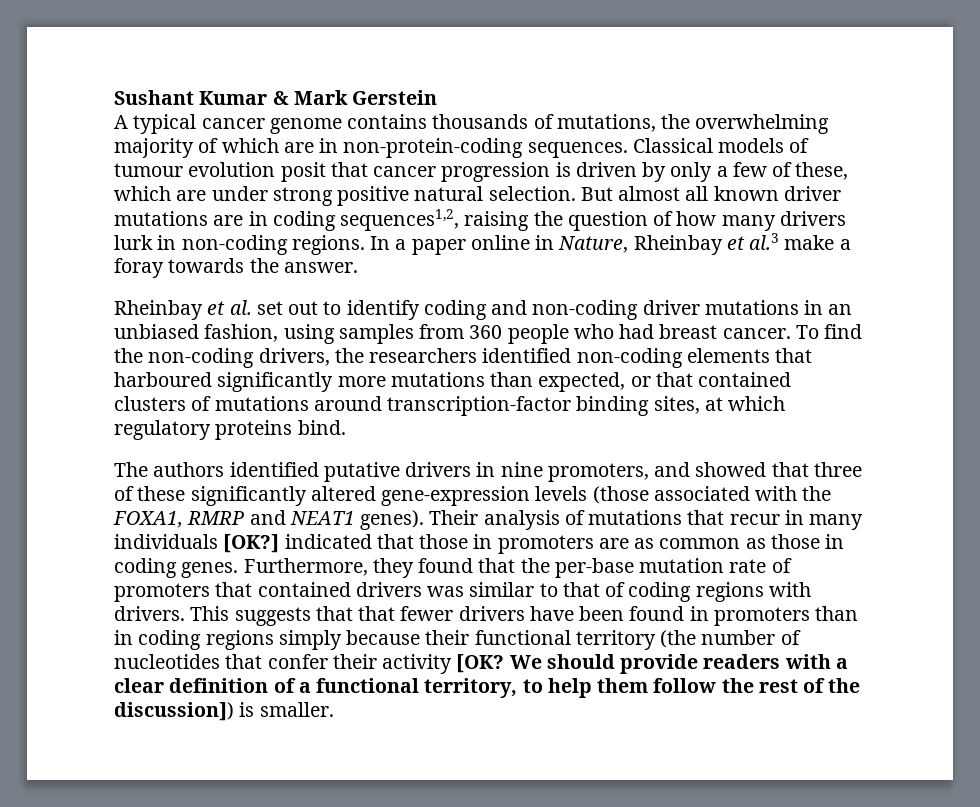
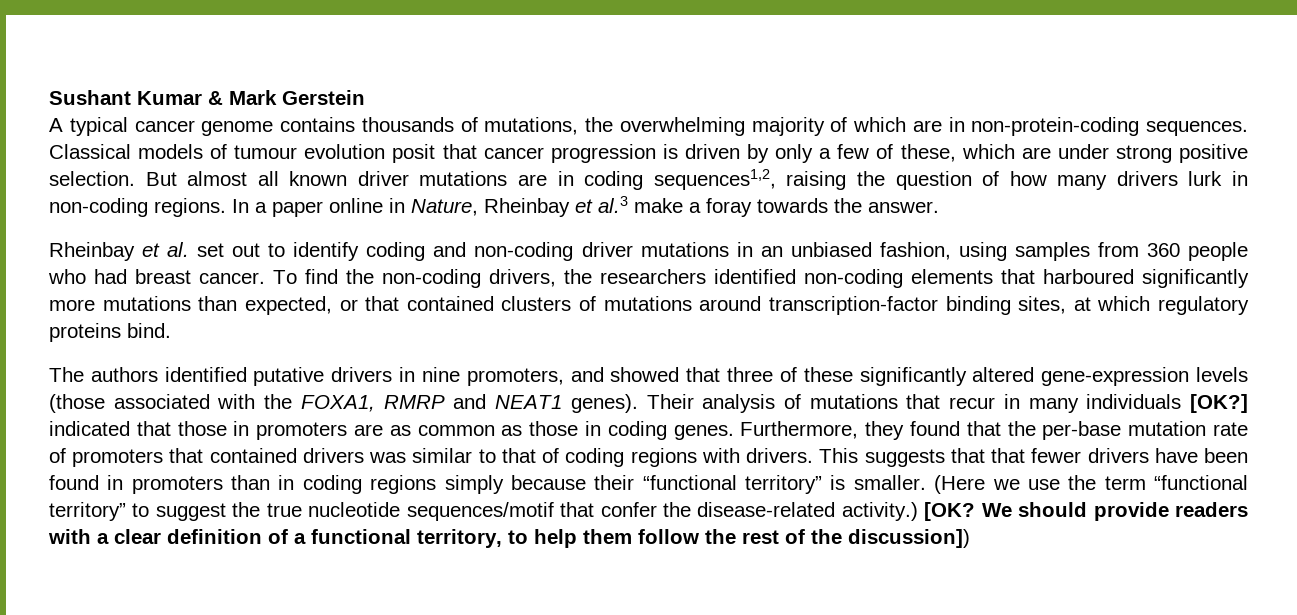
- Classical models of tumour evolution posit that cancer progression is driven by only a few of these, which are under strong positive natural selection.
+ Classical models of tumour evolution posit that cancer progression is driven by only a few of these, which are under strong positive selection.
- This suggests that that fewer drivers have been found in promoters than in coding regions simply because their functional territory (the number of nucleotides that confer their activity [OK?
+ This suggests that that fewer drivers have been found in promoters than in coding regions simply because their “functional territory” is smaller. (Here we use the term “functional territory” to suggest the true nucleotide sequences/motif that confer the disease-related activity.) [OK?
- We should provide readers with a clear definition of a functional territory, to help them follow the rest of the discussion]) is smaller.
+ We should provide readers with a clear definition of a functional territory, to help them follow the rest of the discussion])

